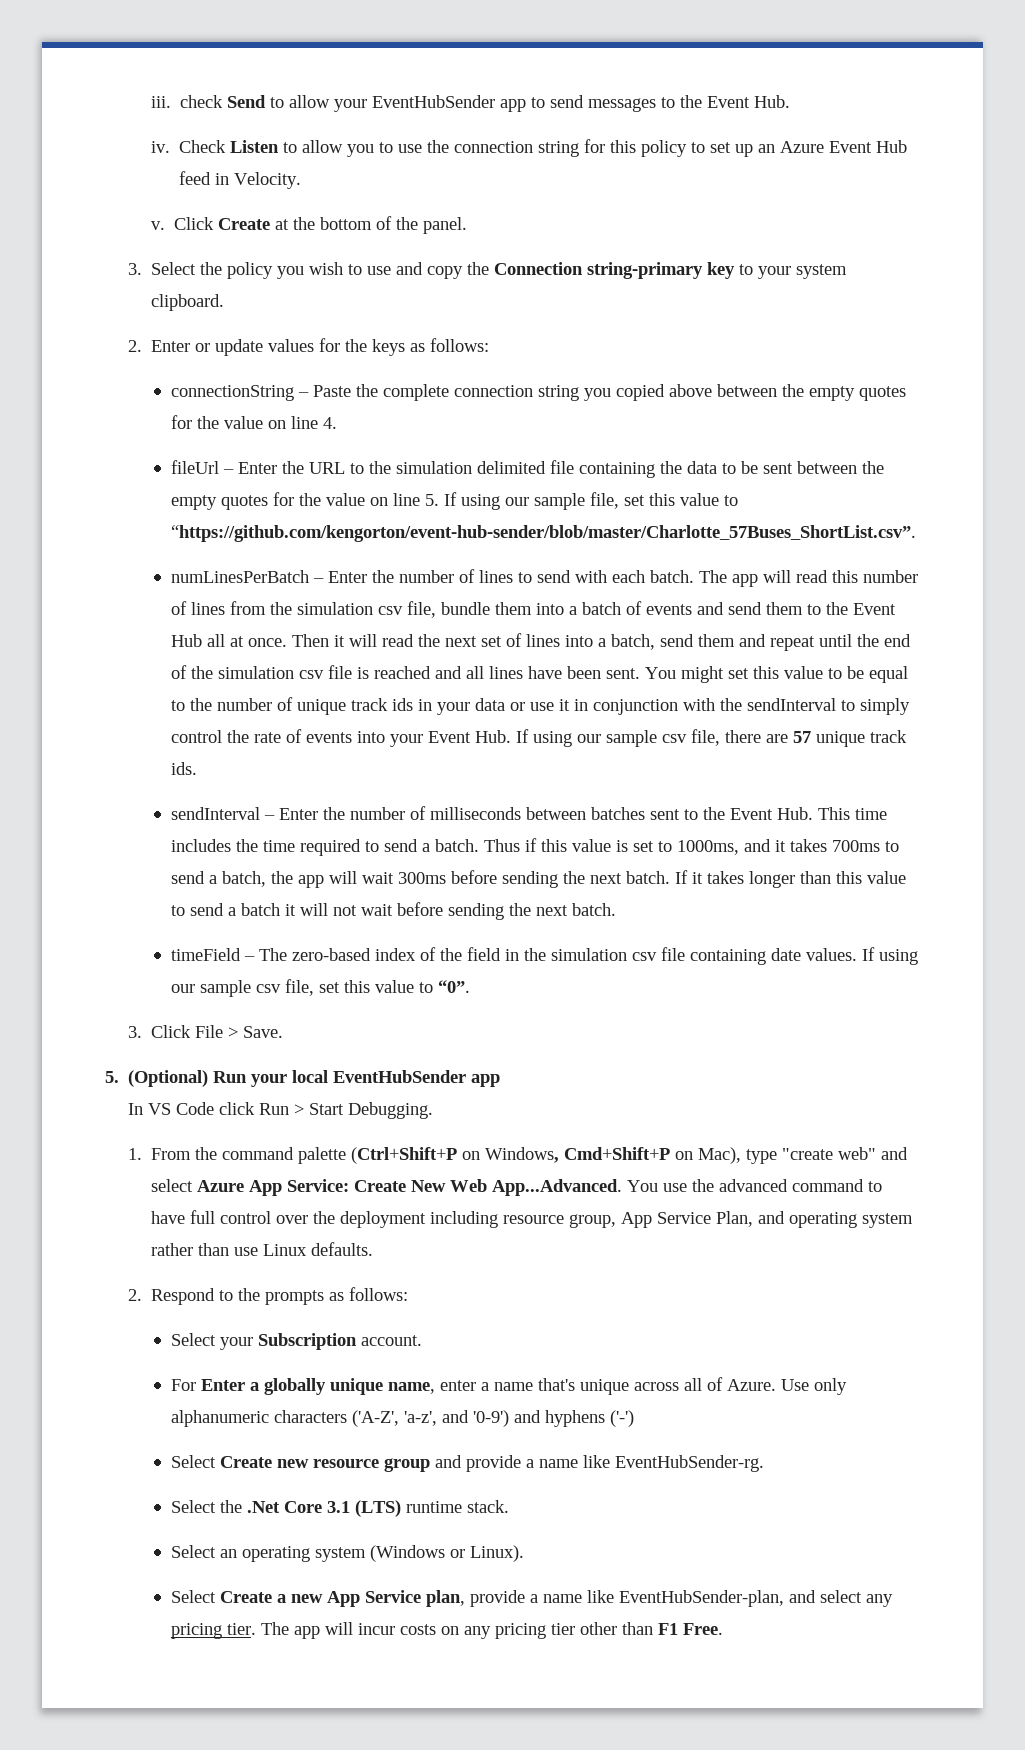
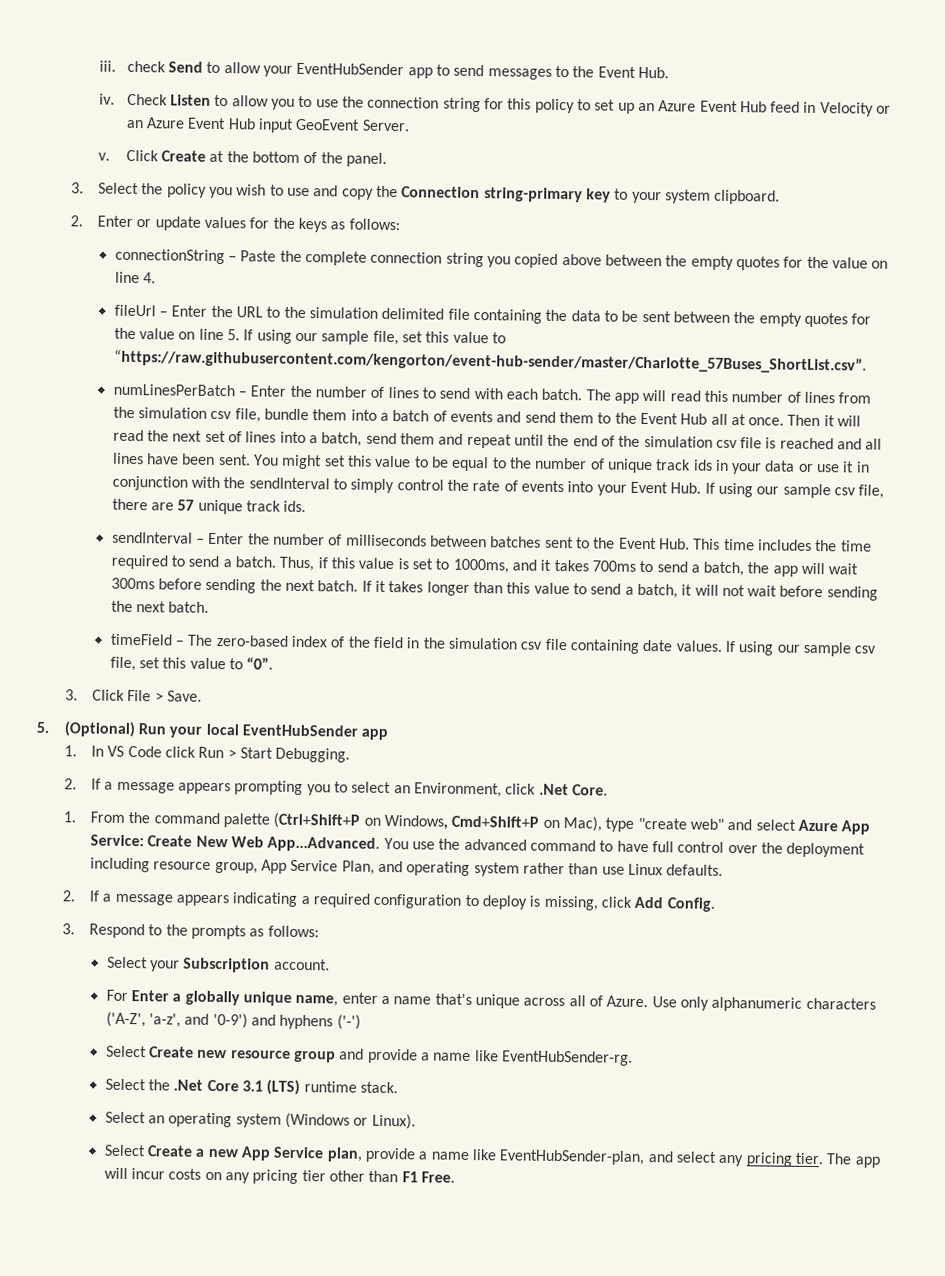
- Check Listen to allow you to use the connection string for this policy to set up an Azure Event Hub feed in Velocity.
+ Check Listen to allow you to use the connection string for this policy to set up an Azure Event Hub feed in Velocity or an Azure Event Hub input GeoEvent Server.
- fileUrl – Enter the URL to the simulation delimited file containing the data to be sent between the empty quotes for the value on line 5. If using our sample file, set this value to “https://github.com/kengorton/event-hub-sender/blob/master/Charlotte_57Buses_ShortList.csv”.
+ fileUrl – Enter the URL to the simulation delimited file containing the data to be sent between the empty quotes for the value on line 5. If using our sample file, set this value to “https://raw.githubusercontent.com/kengorton/event-hub-sender/master/Charlotte_57Buses_ShortList.csv”.
- Thus if this value is set to 1000ms, and it takes 700ms to send a batch, the app will wait 300ms before sending the next batch.
+ Thus, if this value is set to 1000ms, and it takes 700ms to send a batch, the app will wait 300ms before sending the next batch.
- If it takes longer than this value to send a batch it will not wait before sending the next batch.
+ If it takes longer than this value to send a batch, it will not wait before sending the next batch.
- In VS Code click Run > Start Debugging.
+ 1. In VS Code click Run > Start Debugging.
+ 2. If a message appears prompting you to select an Environment, click .Net Core.
- 2. Respond to the prompts as follows:
+ 2. If a message appears indicating a required configuration to deploy is missing, click Add Config.
+ 3. Respond to the prompts as follows:

